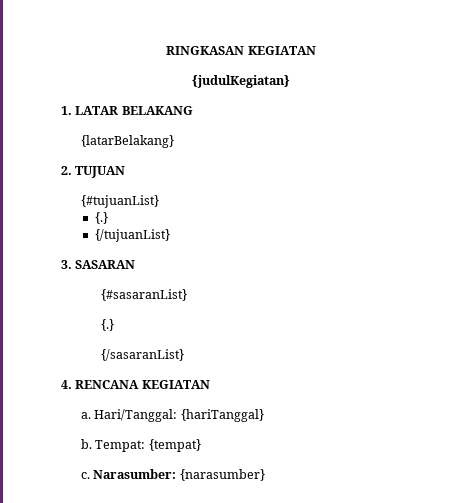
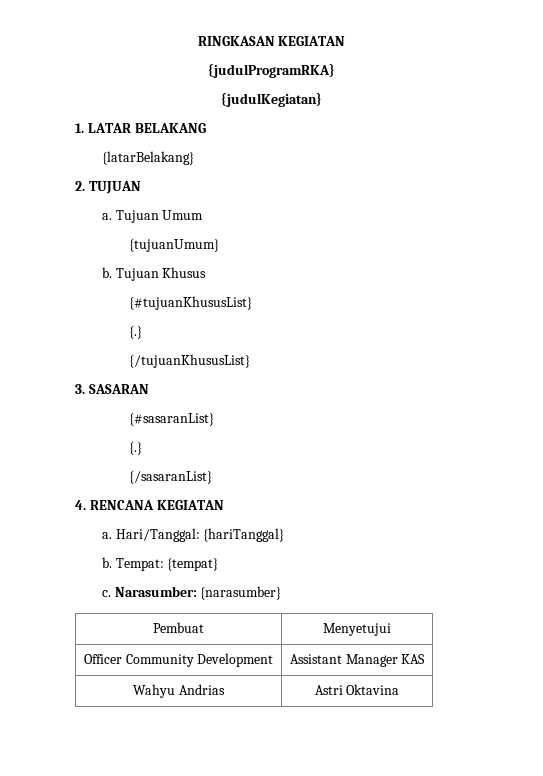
+ {judulProgramRKA}
- {#tujuanList}
+ a. Tujuan Umum
+ {tujuanUmum}
+ b. Tujuan Khusus
+ {#tujuanKhususList}
  {.}
- {/tujuanList}
+ {/tujuanKhususList}
+ Pembuat | Menyetujui
+ Officer Community Development | Assistant Manager KAS
+ Wahyu Andrias | Astri Oktavina

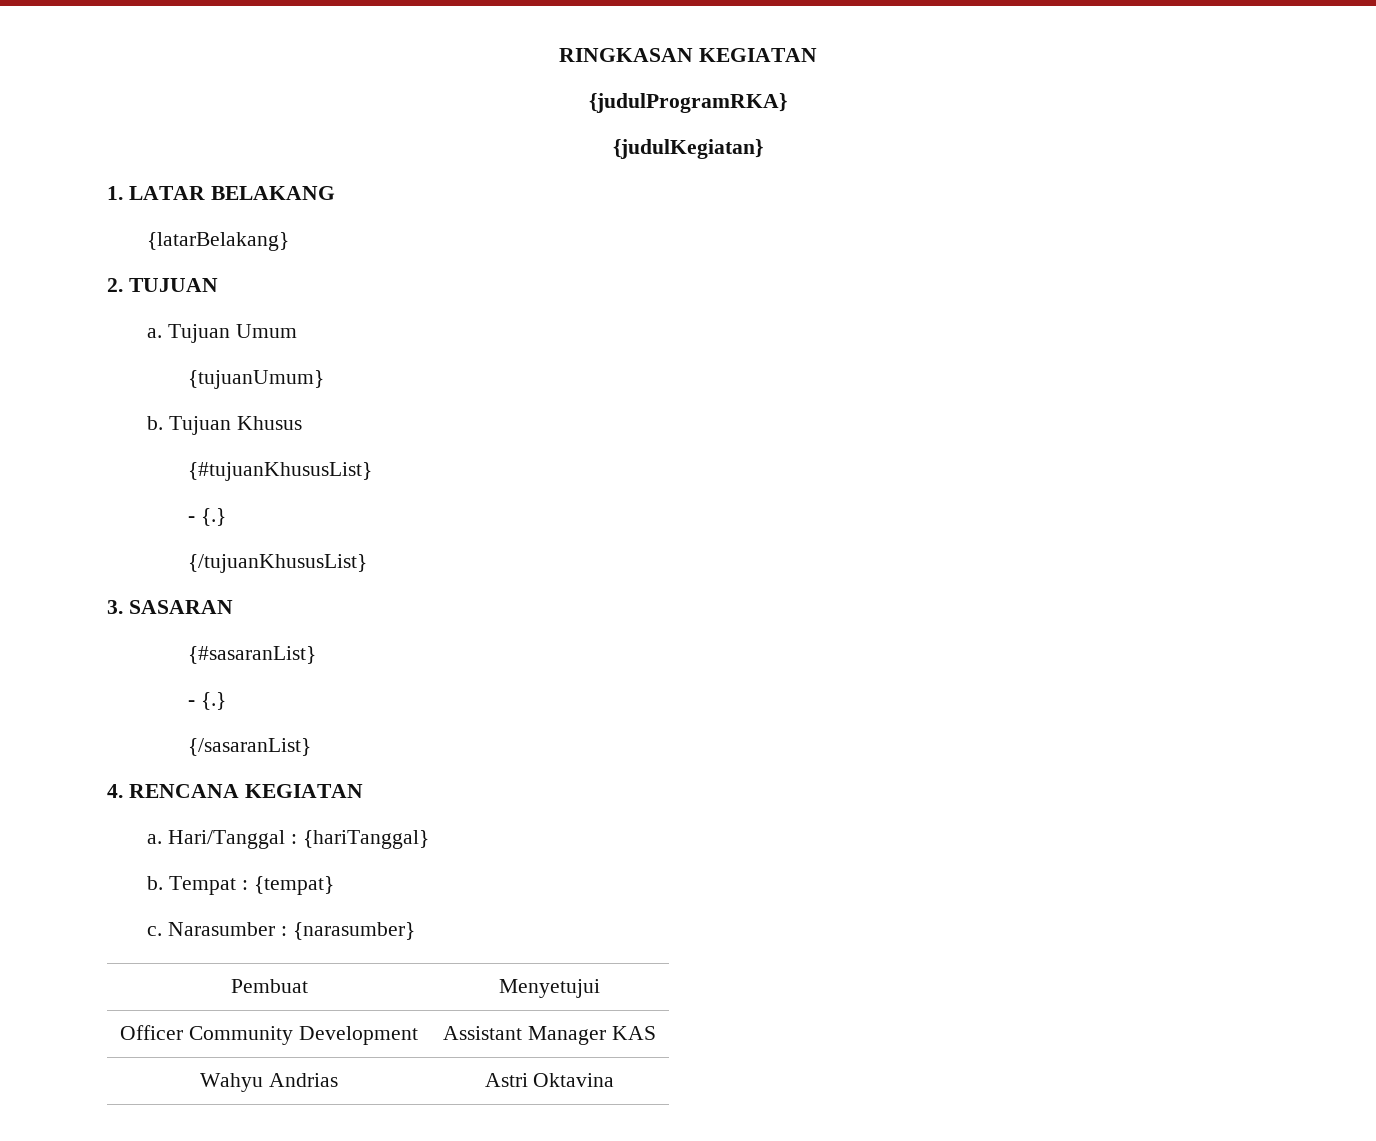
  {#tujuanKhususList}
- {.}
+ - {.}
  {#sasaranList}
- {.}
+ - {.}
- Hari/Tanggal: {hariTanggal}
+ Hari/Tanggal : {hariTanggal}
- Tempat: {tempat}
+ Tempat : {tempat}
- Narasumber: {narasumber}
+ Narasumber : {narasumber}

